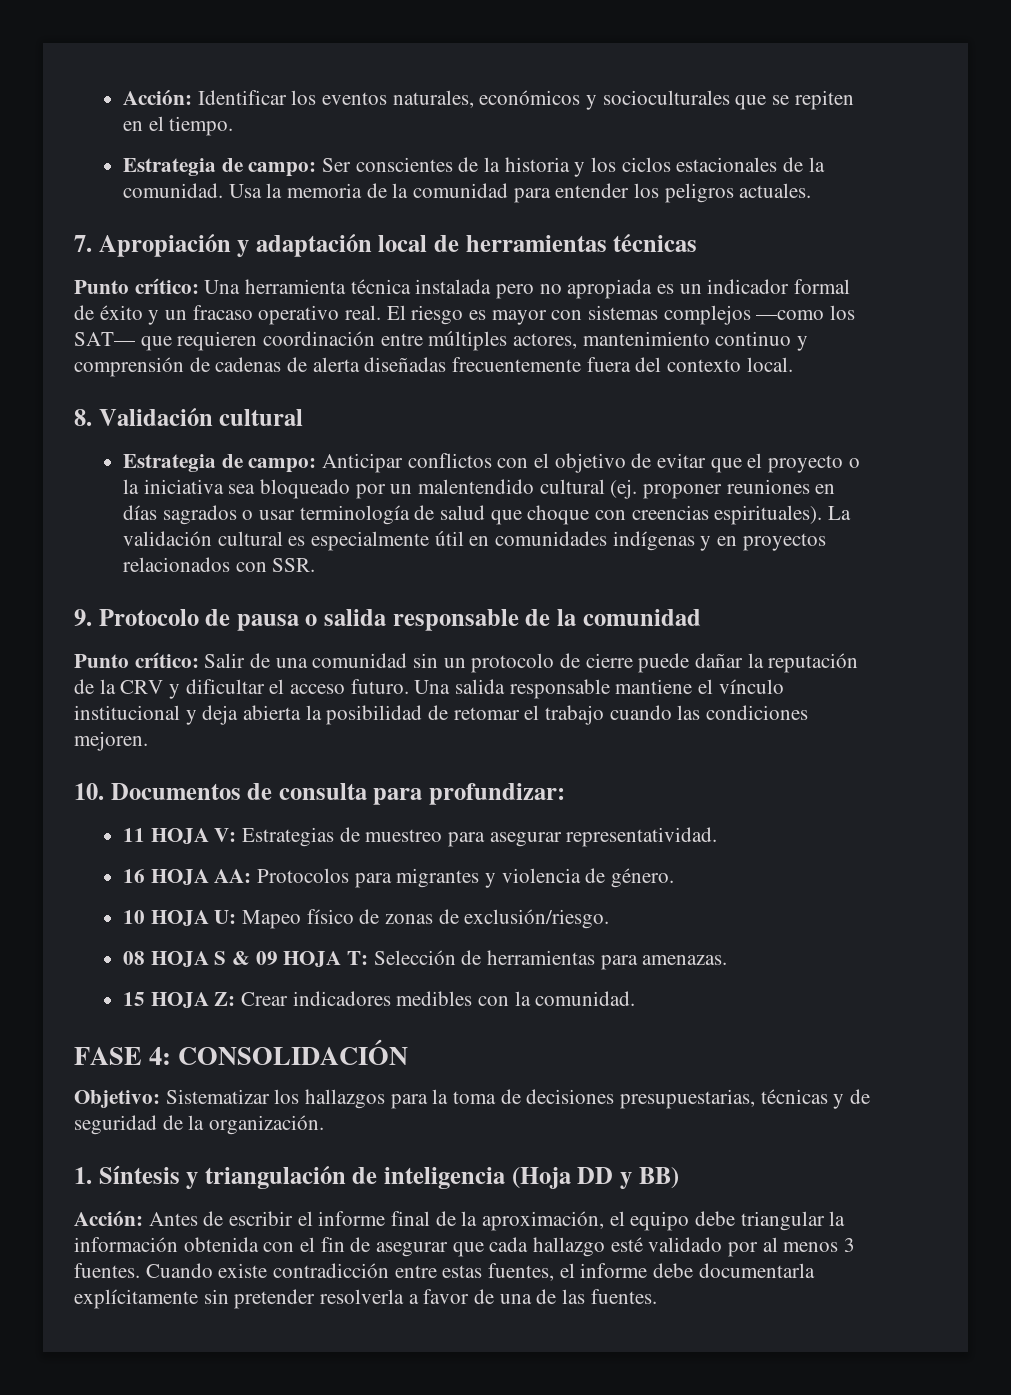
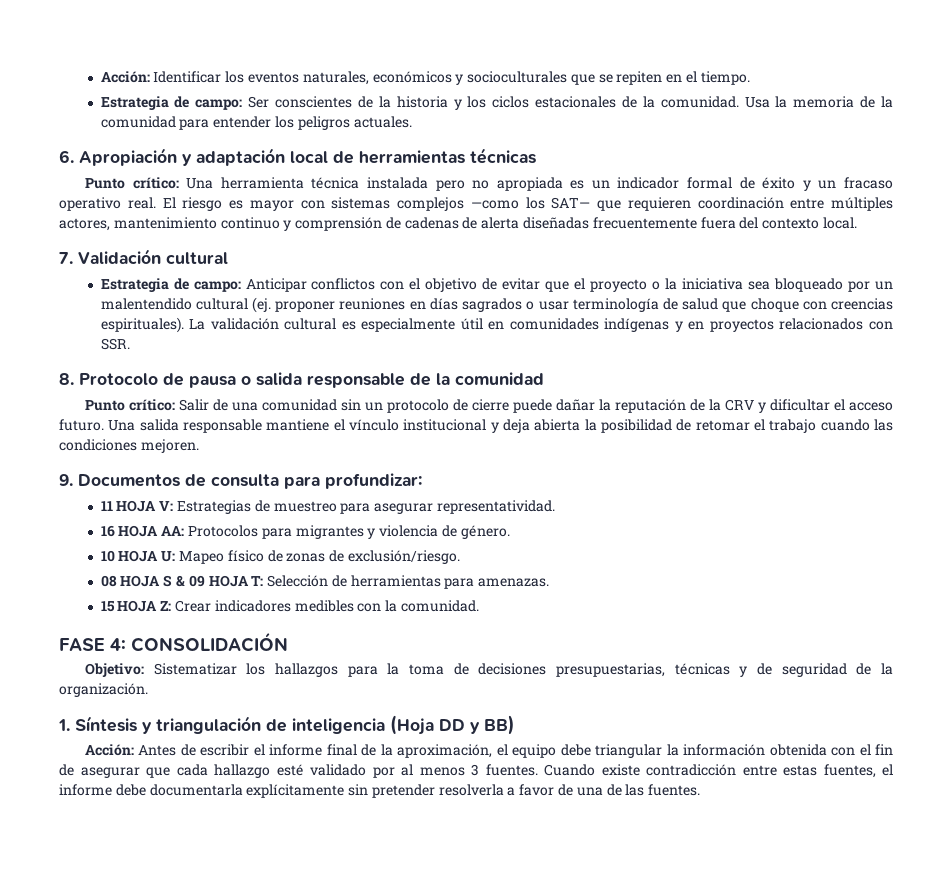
- 7. Apropiación y adaptación local de herramientas técnicas
+ 6. Apropiación y adaptación local de herramientas técnicas
- 8. Validación cultural
+ 7. Validación cultural
- 9. Protocolo de pausa o salida responsable de la comunidad
+ 8. Protocolo de pausa o salida responsable de la comunidad
- 10. Documentos de consulta para profundizar:
+ 9. Documentos de consulta para profundizar:

